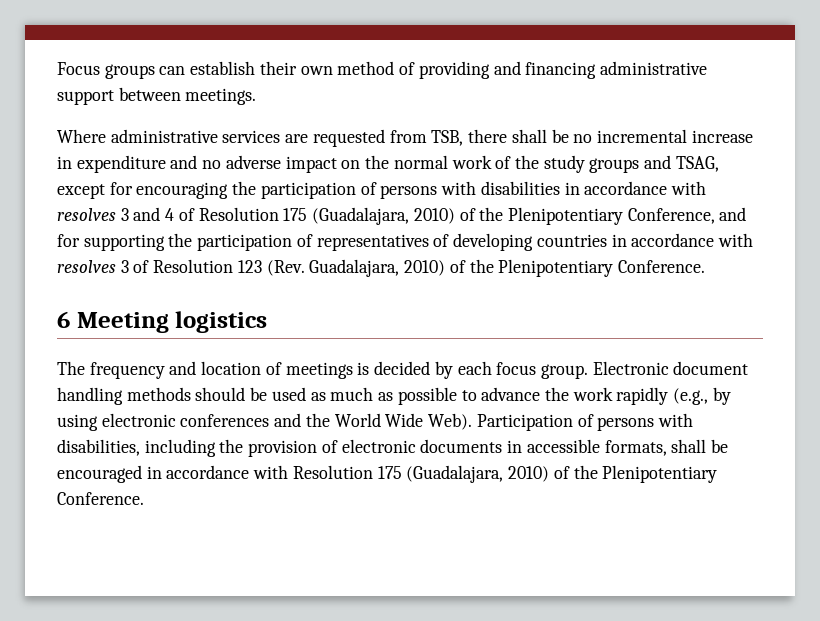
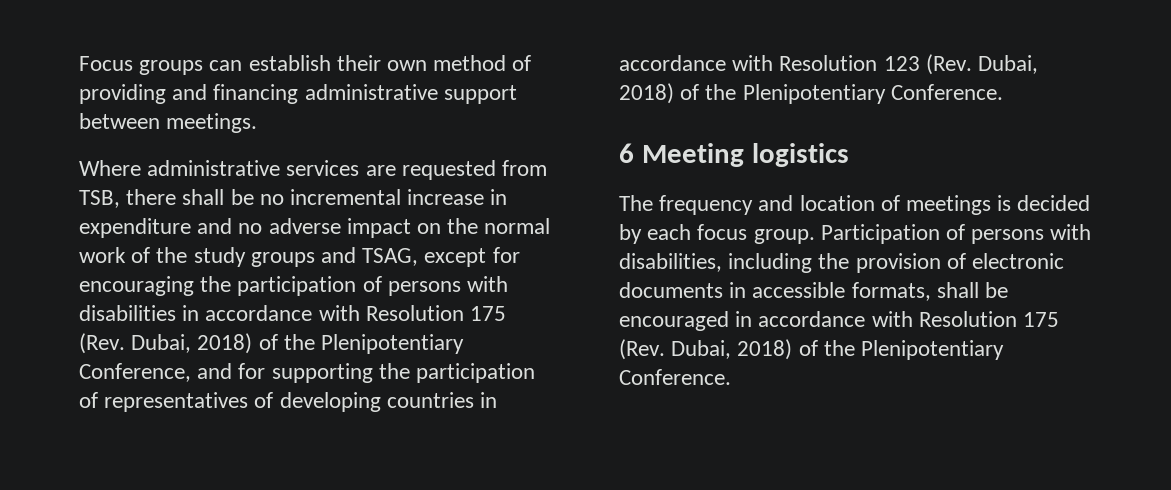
- Where administrative services are requested from TSB, there shall be no incremental increase in expenditure and no adverse impact on the normal work of the study groups and TSAG, except for encouraging the participation of persons with disabilities in accordance with resolves 3 and 4 of Resolution 175 (Guadalajara, 2010) of the Plenipotentiary Conference, and for supporting the participation of representatives of developing countries in accordance with resolves 3 of Resolution 123 (Rev. Guadalajara, 2010) of the Plenipotentiary Conference.
+ Where administrative services are requested from TSB, there shall be no incremental increase in expenditure and no adverse impact on the normal work of the study groups and TSAG, except for encouraging the participation of persons with disabilities in accordance with Resolution 175 (Rev. Dubai, 2018) of the Plenipotentiary Conference, and for supporting the participation of representatives of developing countries in accordance with Resolution 123 (Rev. Dubai, 2018) of the Plenipotentiary Conference.
- Electronic document handling methods should be used as much as possible to advance the work rapidly (e.g., by using electronic conferences and the World Wide Web).
- Participation of persons with disabilities, including the provision of electronic documents in accessible formats, shall be encouraged in accordance with Resolution 175 (Guadalajara, 2010) of the Plenipotentiary Conference.
+ Participation of persons with disabilities, including the provision of electronic documents in accessible formats, shall be encouraged in accordance with Resolution 175 (Rev. Dubai, 2018) of the Plenipotentiary Conference.

